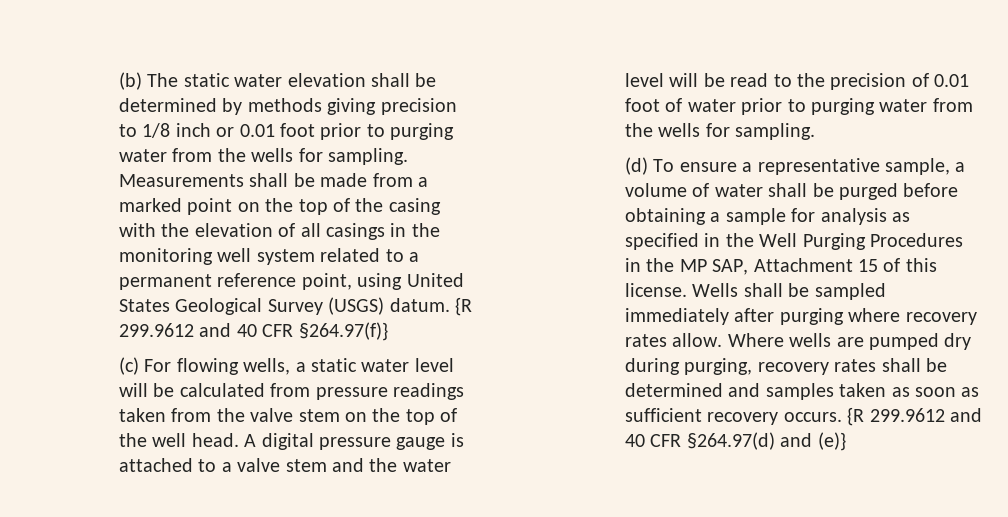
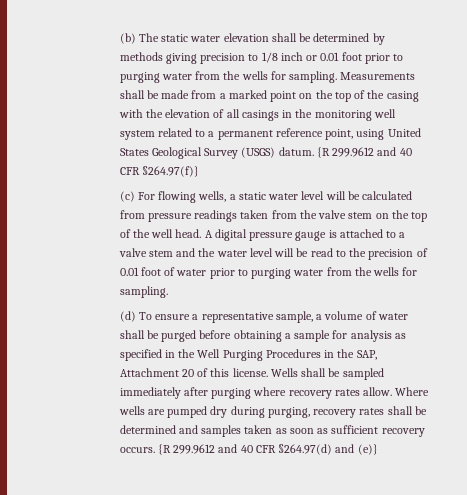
- (d) To ensure a representative sample, a volume of water shall be purged before obtaining a sample for analysis as specified in the Well Purging Procedures in the MP SAP, Attachment 15 of this license.
+ (d) To ensure a representative sample, a volume of water shall be purged before obtaining a sample for analysis as specified in the Well Purging Procedures in the SAP, Attachment 20 of this license.

